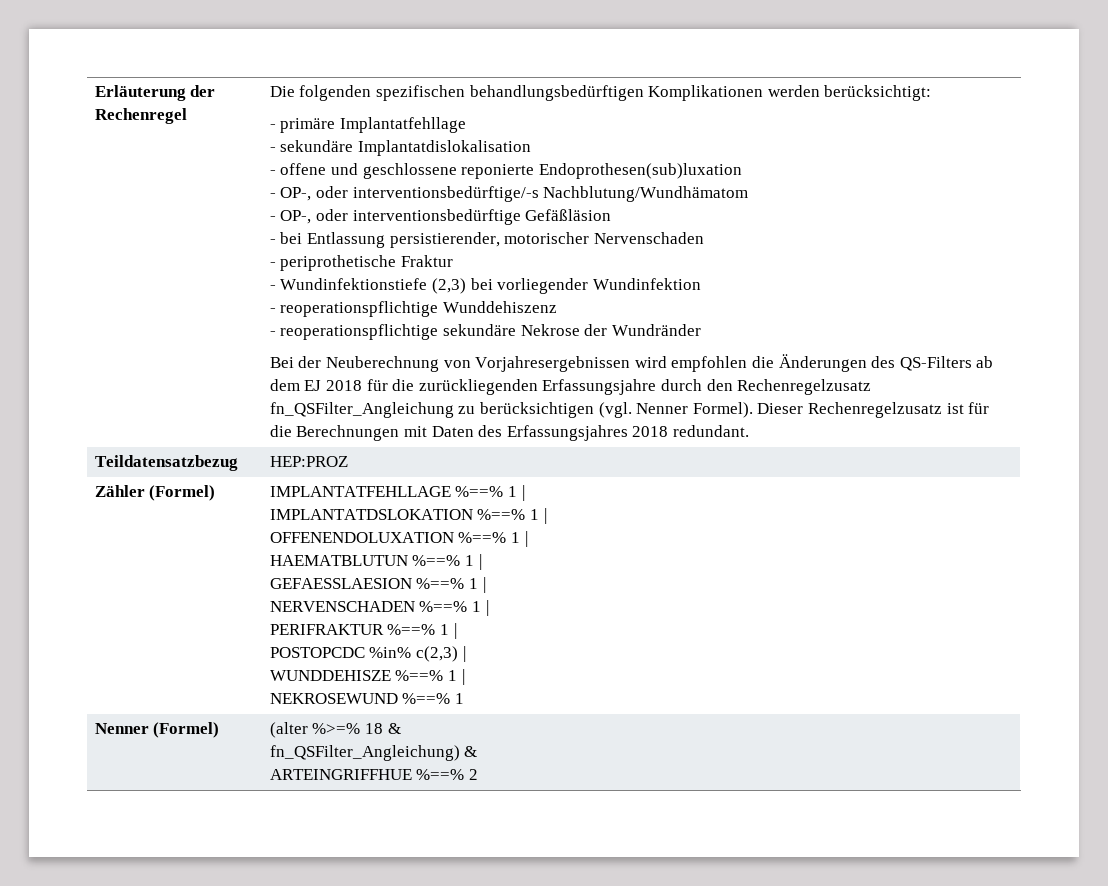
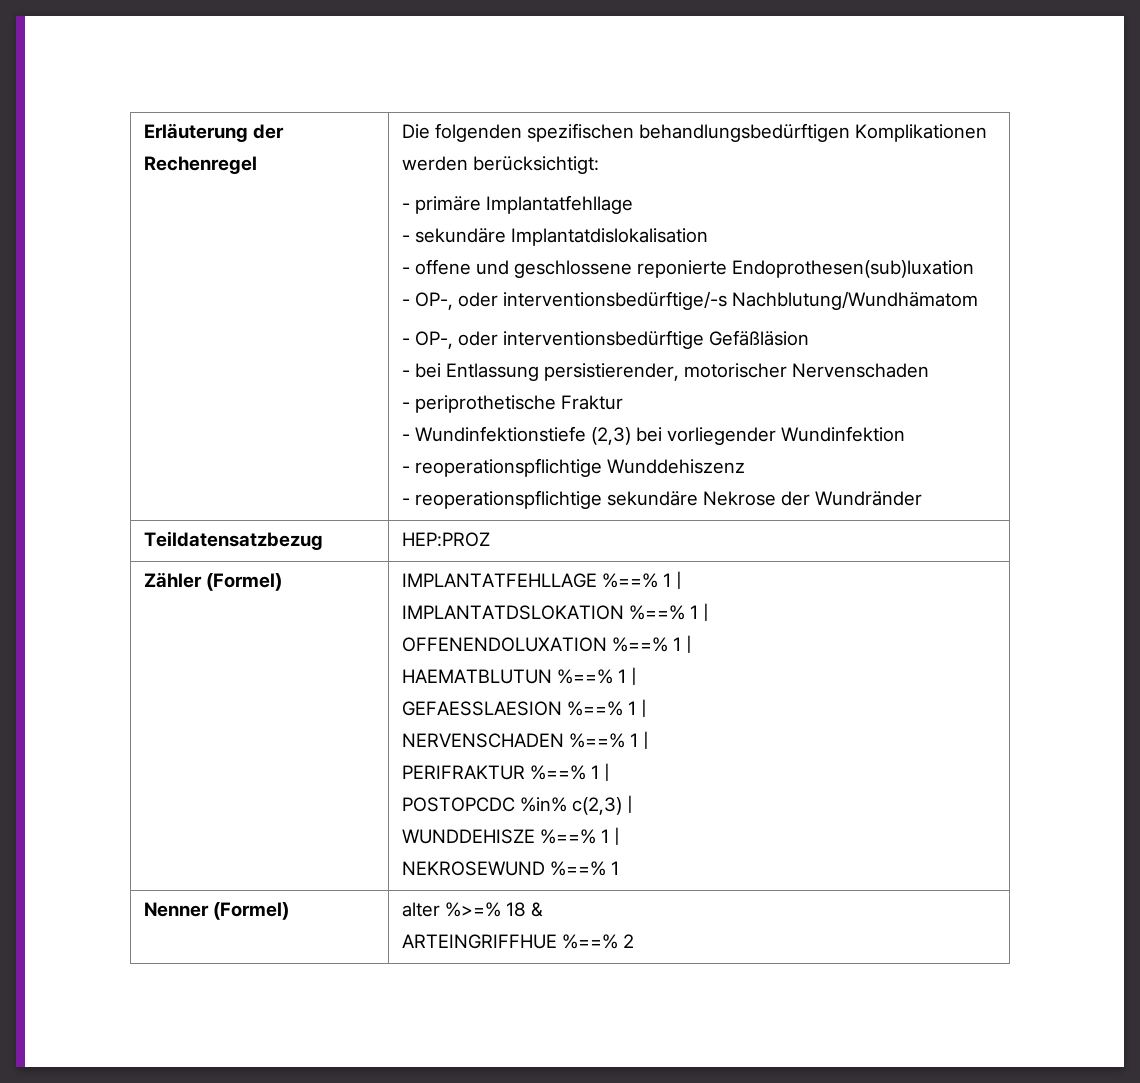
- Bei der Neuberechnung von Vorjahresergebnissen wird empfohlen die Änderungen des QS-Filters ab dem EJ 2018 für die zurückliegenden Erfassungsjahre durch den Rechenregelzusatz fn_QSFilter_Angleichung zu berücksichtigen (vgl. Nenner Formel). Dieser Rechenregelzusatz ist für die Berechnungen mit Daten des Erfassungsjahres 2018 redundant.
- Nenner (Formel) | (alter %>=% 18 &
- fn_QSFilter_Angleichung) &
+ Nenner (Formel) | alter %>=% 18 &

